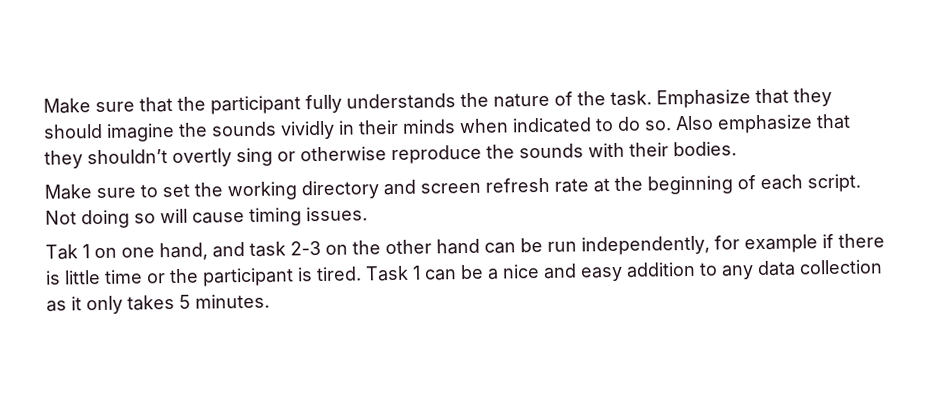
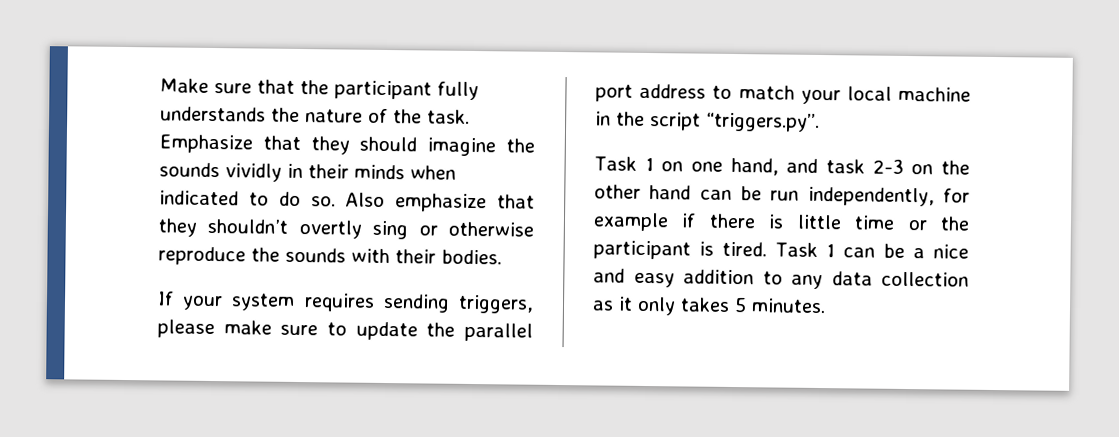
- Make sure to set the working directory and screen refresh rate at the beginning of each script. Not doing so will cause timing issues.
- Tak 1 on one hand, and task 2-3 on the other hand can be run independently, for example if there is little time or the participant is tired.
+ If your system requires sending triggers, please make sure to update the parallel port address to match your local machine in the script “triggers.py”.
+ Task 1 on one hand, and task 2-3 on the other hand can be run independently, for example if there is little time or the participant is tired.

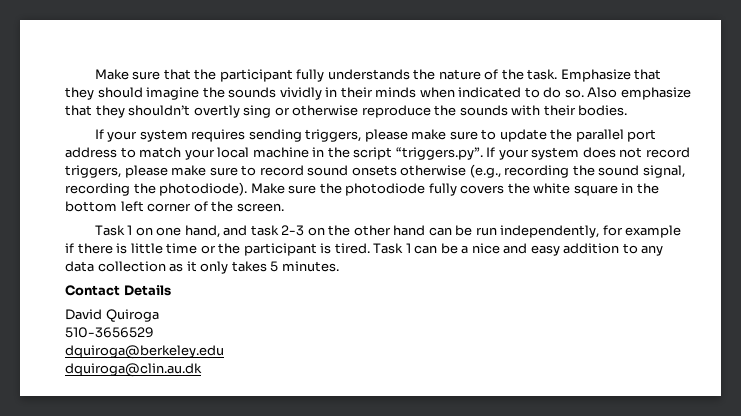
- If your system requires sending triggers, please make sure to update the parallel port address to match your local machine in the script “triggers.py”.
+ If your system requires sending triggers, please make sure to update the parallel port address to match your local machine in the script “triggers.py”. If your system does not record triggers, please make sure to record sound onsets otherwise (e.g., recording the sound signal, recording the photodiode). Make sure the photodiode fully covers the white square in the bottom left corner of the screen.
+ Contact Details
+ David Quiroga
+ 510-3656529
+ dquiroga@berkeley.edu
+ dquiroga@clin.au.dk

